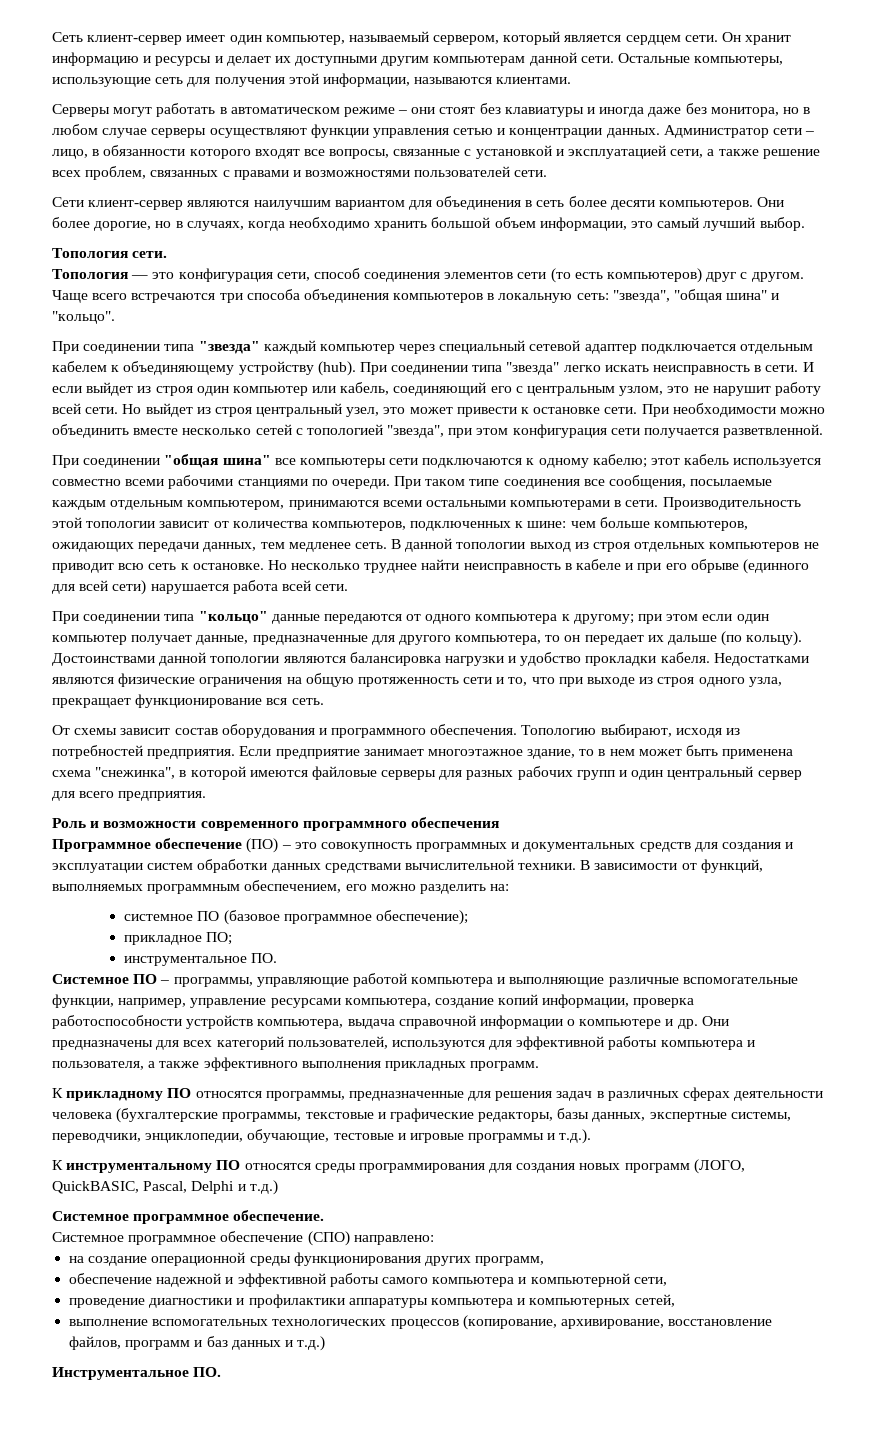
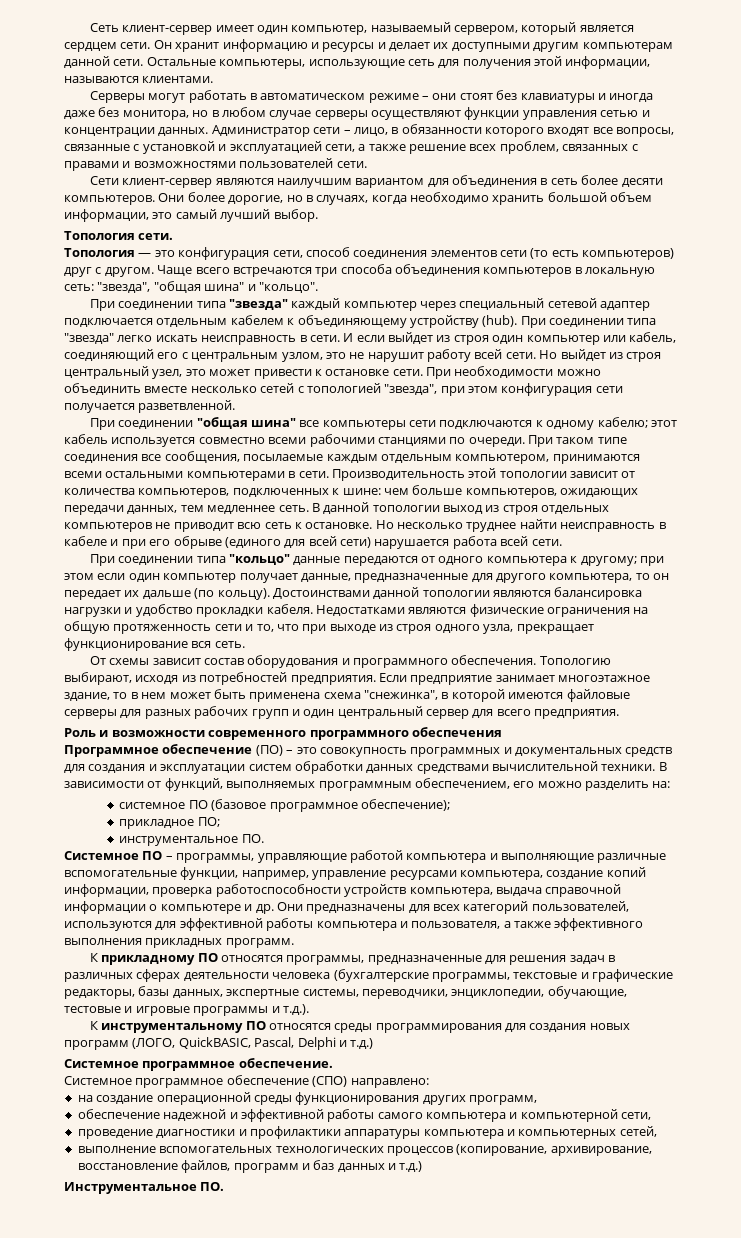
- Производительность этой топологии зависит от количества компьютеров, подключенных к шине: чем больше компьютеров, ожидающих передачи данных, тем медленее сеть.
+ Производительность этой топологии зависит от количества компьютеров, подключенных к шине: чем больше компьютеров, ожидающих передачи данных, тем медленнее сеть.
- Но несколько труднее найти неисправность в кабеле и при его обрыве (единного для всей сети) нарушается работа всей сети.
+ Но несколько труднее найти неисправность в кабеле и при его обрыве (единого для всей сети) нарушается работа всей сети.

